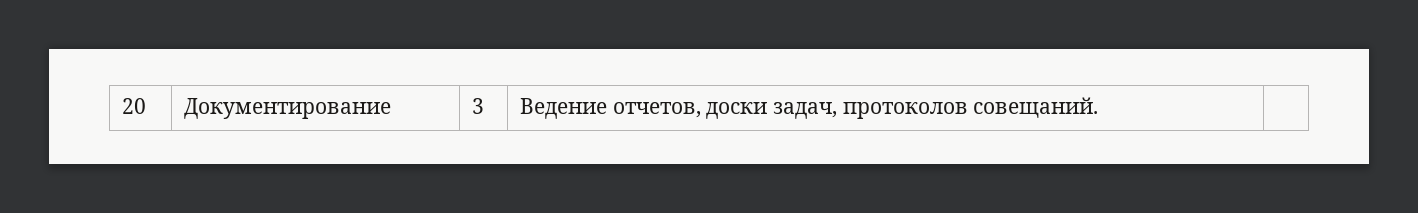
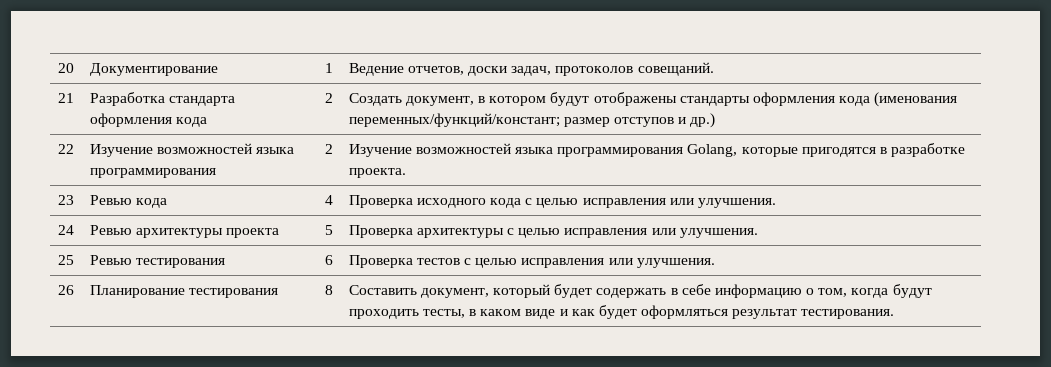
- 20 | Документирование | 3 | Ведение отчетов, доски задач, протоколов совещаний. |
+ 20 | Документирование | 1 | Ведение отчетов, доски задач, протоколов совещаний.
+ 21 | Разработка стандарта оформления кода | 2 | Создать документ, в котором будут отображены стандарты оформления кода (именования переменных/функций/констант; размер отступов и др.)
+ 22 | Изучение возможностей языка программирования | 2 | Изучение возможностей языка программирования Golang, которые пригодятся в разработке проекта.
+ 23 | Ревью кода | 4 | Проверка исходного кода с целью исправления или улучшения.
+ 24 | Ревью архитектуры проекта | 5 | Проверка архитектуры с целью исправления или улучшения.
+ 25 | Ревью тестирования | 6 | Проверка тестов с целью исправления или улучшения.
+ 26 | Планирование тестирования | 8 | Составить документ, который будет содержать в себе информацию о том, когда будут проходить тесты, в каком виде и как будет оформляться результат тестирования.

